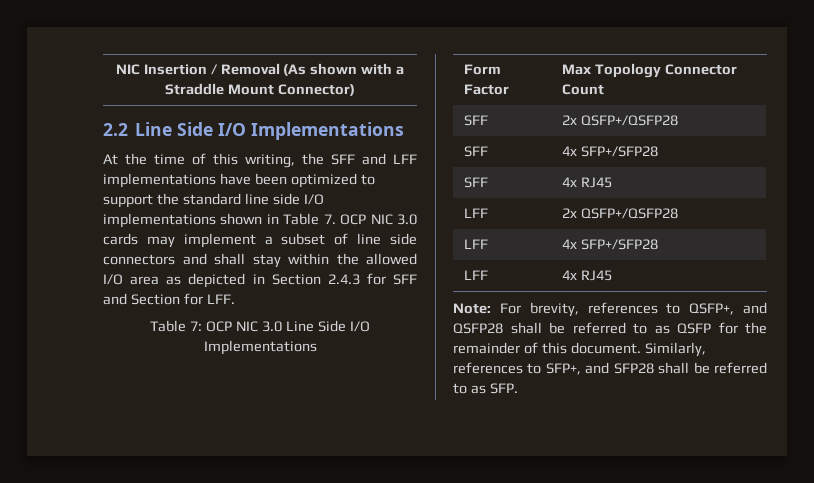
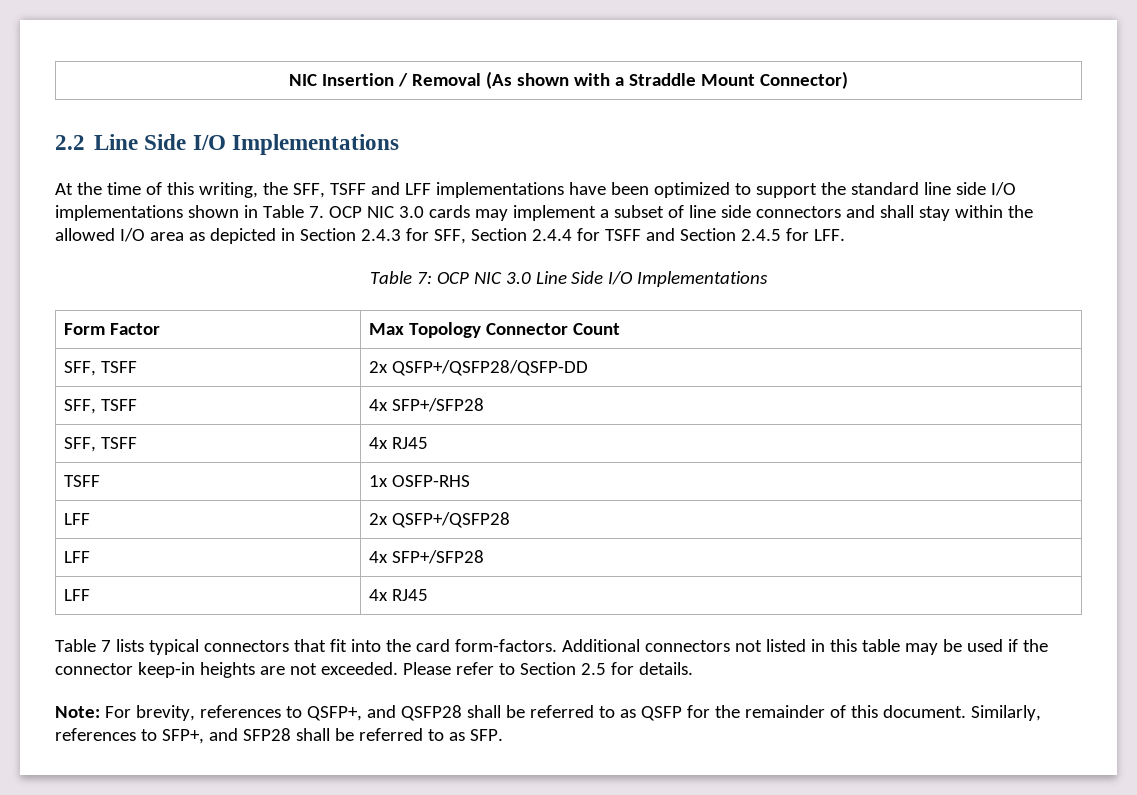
- At the time of this writing, the SFF and LFF implementations have been optimized to support the standard line side I/O implementations shown in Table 7. OCP NIC 3.0 cards may implement a subset of line side connectors and shall stay within the allowed I/O area as depicted in Section 2.4.3 for SFF and Section for LFF.
+ At the time of this writing, the SFF, TSFF and LFF implementations have been optimized to support the standard line side I/O implementations shown in Table 7. OCP NIC 3.0 cards may implement a subset of line side connectors and shall stay within the allowed I/O area as depicted in Section 2.4.3 for SFF, Section 2.4.4 for TSFF and Section 2.4.5 for LFF.
- SFF | 2x QSFP+/QSFP28
- SFF | 4x SFP+/SFP28
- SFF | 4x RJ45
+ SFF, TSFF | 2x QSFP+/QSFP28/QSFP-DD
+ SFF, TSFF | 4x SFP+/SFP28
+ SFF, TSFF | 4x RJ45
+ TSFF | 1x OSFP-RHS
+ Table 7 lists typical connectors that fit into the card form-factors. Additional connectors not listed in this table may be used if the connector keep-in heights are not exceeded. Please refer to Section 2.5 for details.

